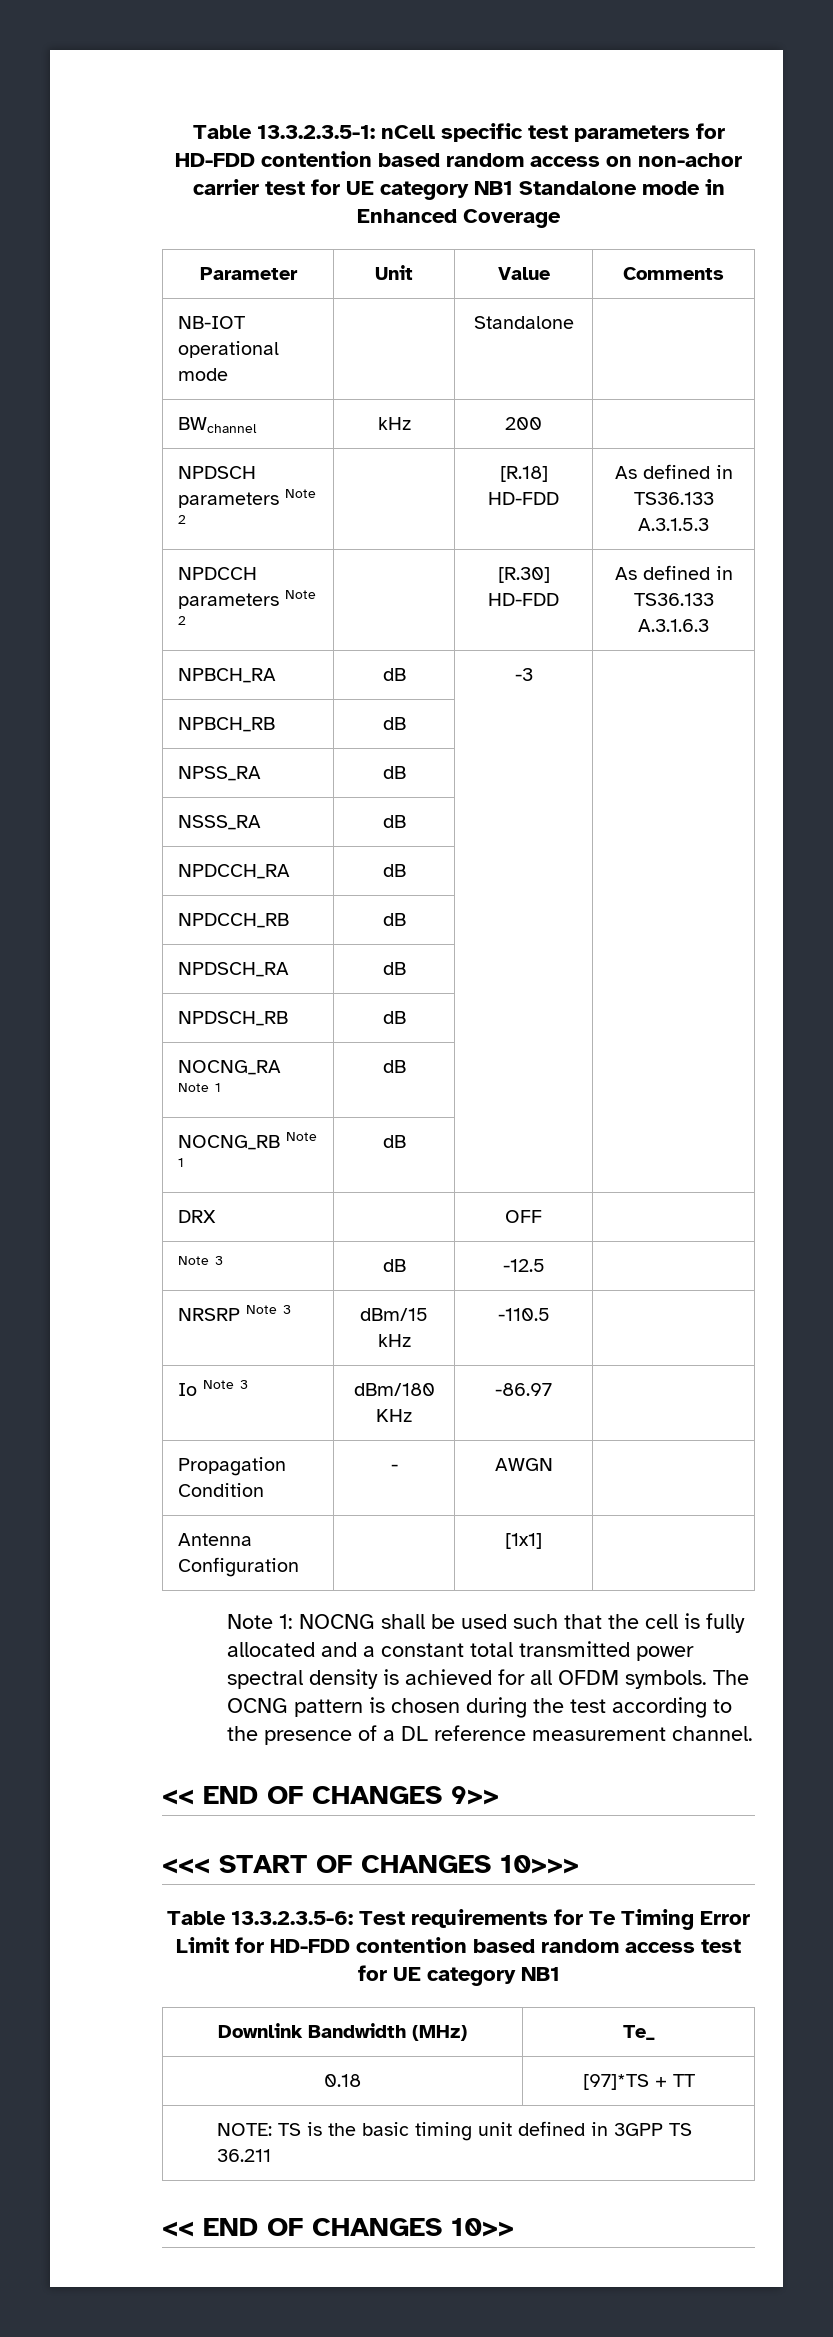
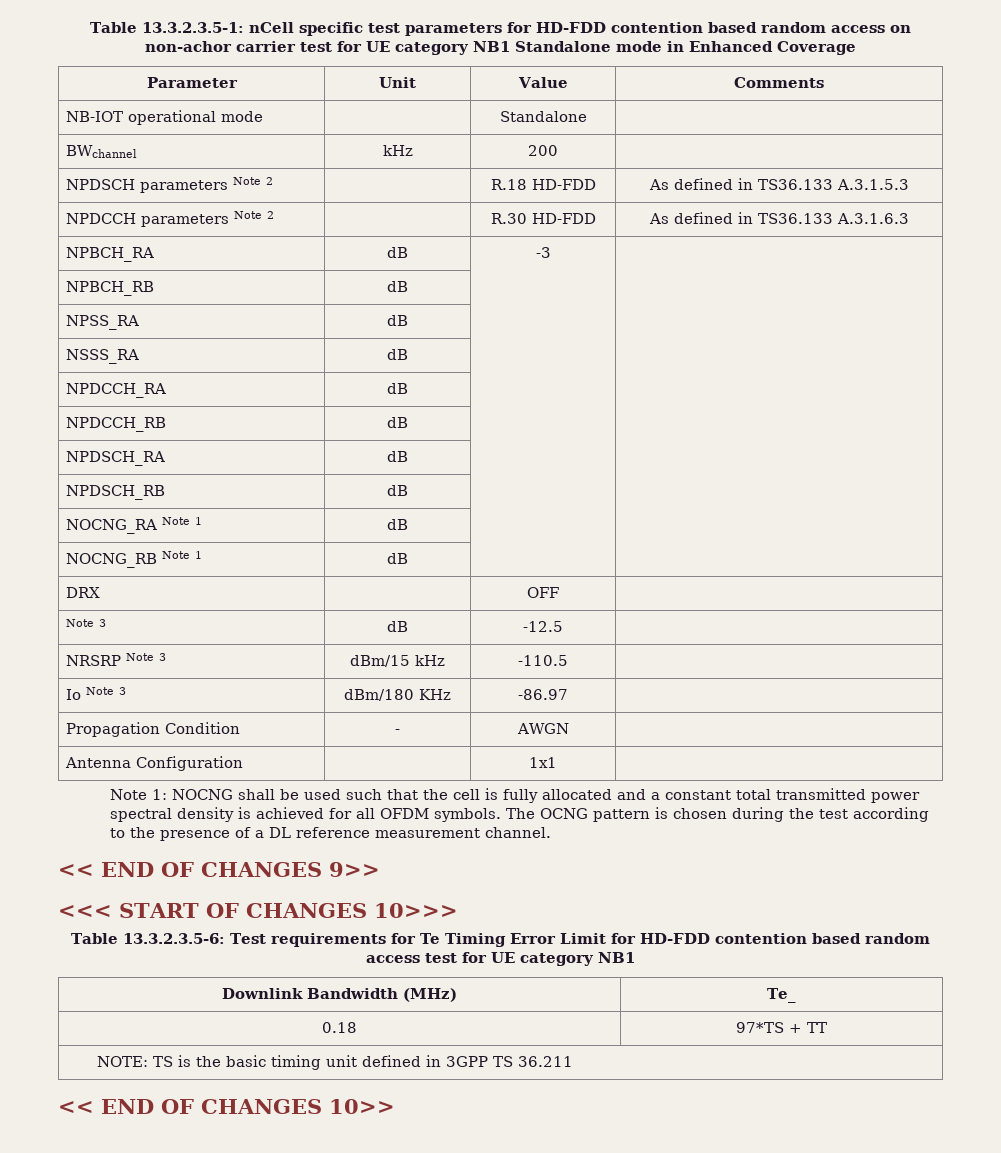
- NPDSCH parameters Note 2 | | [R.18] HD-FDD | As defined in TS36.133 A.3.1.5.3
+ NPDSCH parameters Note 2 | | R.18 HD-FDD | As defined in TS36.133 A.3.1.5.3
- NPDCCH parameters Note 2 | | [R.30] HD-FDD | As defined in TS36.133 A.3.1.6.3
+ NPDCCH parameters Note 2 | | R.30 HD-FDD | As defined in TS36.133 A.3.1.6.3
- Antenna Configuration | | [1x1] |
+ Antenna Configuration | | 1x1 |
- 0.18 | [97]*TS + TT
+ 0.18 | 97*TS + TT

